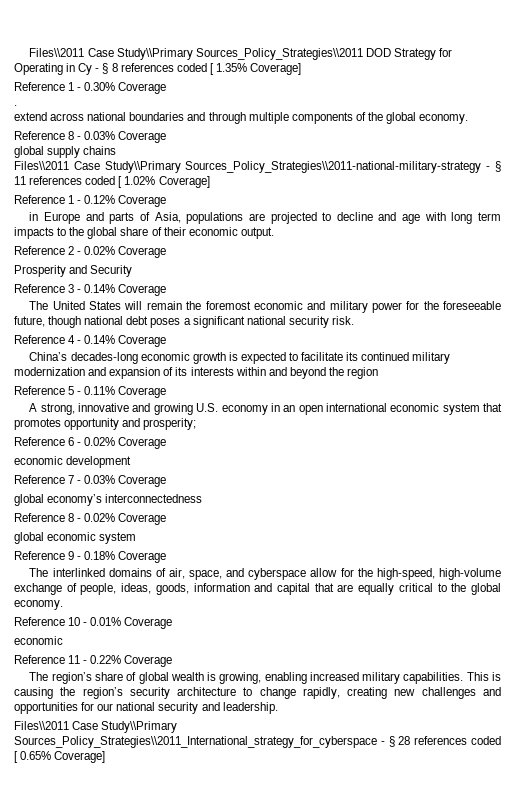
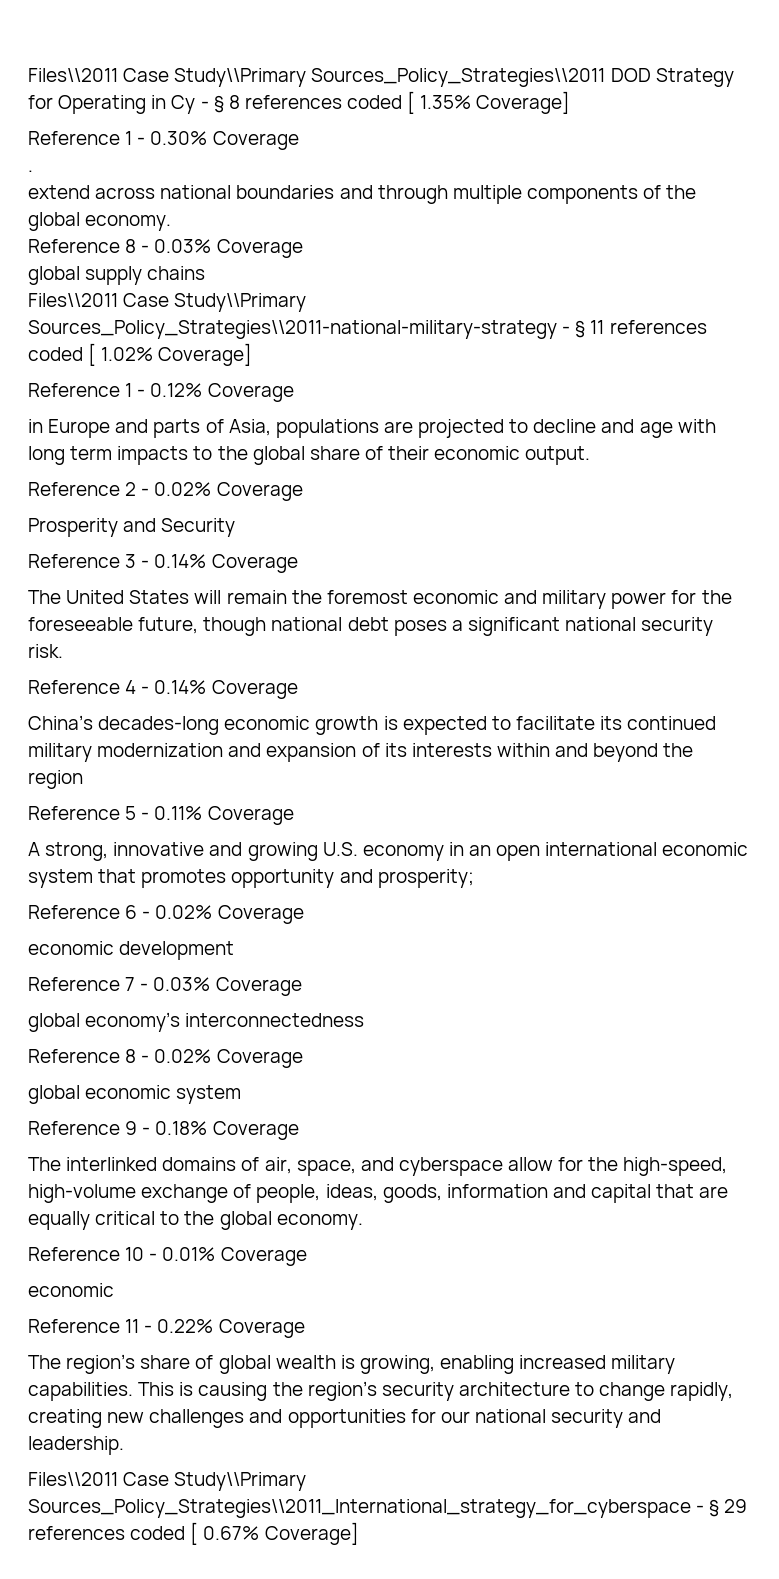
- Files\\2011 Case Study\\Primary Sources_Policy_Strategies\\2011_International_strategy_for_cyberspace - § 28 references coded [ 0.65% Coverage]
+ Files\\2011 Case Study\\Primary Sources_Policy_Strategies\\2011_International_strategy_for_cyberspace - § 29 references coded [ 0.67% Coverage]

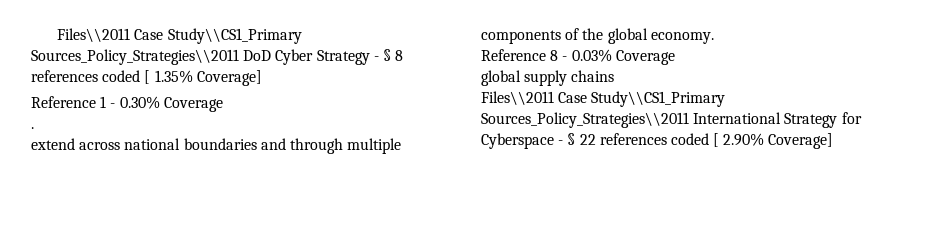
- Files\\2011 Case Study\\Primary Sources_Policy_Strategies\\2011 DOD Strategy for Operating in Cy - § 8 references coded [ 1.35% Coverage]
+ Files\\2011 Case Study\\CS1_Primary Sources_Policy_Strategies\\2011 DoD Cyber Strategy - § 8 references coded [ 1.35% Coverage]
- Files\\2011 Case Study\\Primary Sources_Policy_Strategies\\2011-national-military-strategy - § 11 references coded [ 1.02% Coverage]
- Reference 1 - 0.12% Coverage
- in Europe and parts of Asia, populations are projected to decline and age with long term impacts to the global share of their economic output.
- Reference 2 - 0.02% Coverage
- Prosperity and Security
- Reference 3 - 0.14% Coverage
- The United States will remain the foremost economic and military power for the foreseeable future, though national debt poses a significant national security risk.
- Reference 4 - 0.14% Coverage
- China’s decades-long economic growth is expected to facilitate its continued military modernization and expansion of its interests within and beyond the region
- Reference 5 - 0.11% Coverage
- A strong, innovative and growing U.S. economy in an open international economic system that promotes opportunity and prosperity;
- Reference 6 - 0.02% Coverage
- economic development
- Reference 7 - 0.03% Coverage
- global economy’s interconnectedness
- Reference 8 - 0.02% Coverage
- global economic system
- Reference 9 - 0.18% Coverage
- The interlinked domains of air, space, and cyberspace allow for the high-speed, high-volume exchange of people, ideas, goods, information and capital that are equally critical to the global economy.
- Reference 10 - 0.01% Coverage
- economic
- Reference 11 - 0.22% Coverage
- The region’s share of global wealth is growing, enabling increased military capabilities. This is causing the region’s security architecture to change rapidly, creating new challenges and opportunities for our national security and leadership.
- Files\\2011 Case Study\\Primary Sources_Policy_Strategies\\2011_International_strategy_for_cyberspace - § 29 references coded [ 0.67% Coverage]
+ Files\\2011 Case Study\\CS1_Primary Sources_Policy_Strategies\\2011 International Strategy for Cyberspace - § 22 references coded [ 2.90% Coverage]

